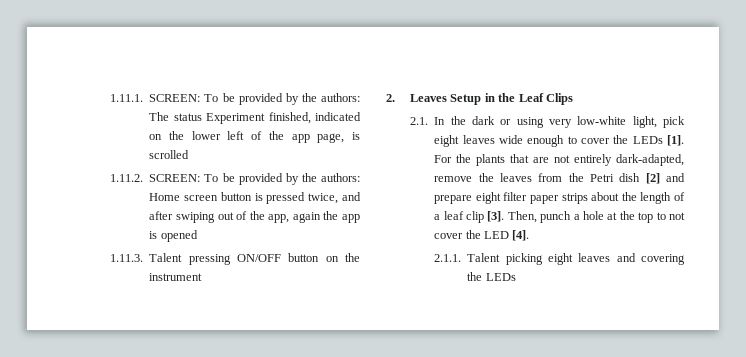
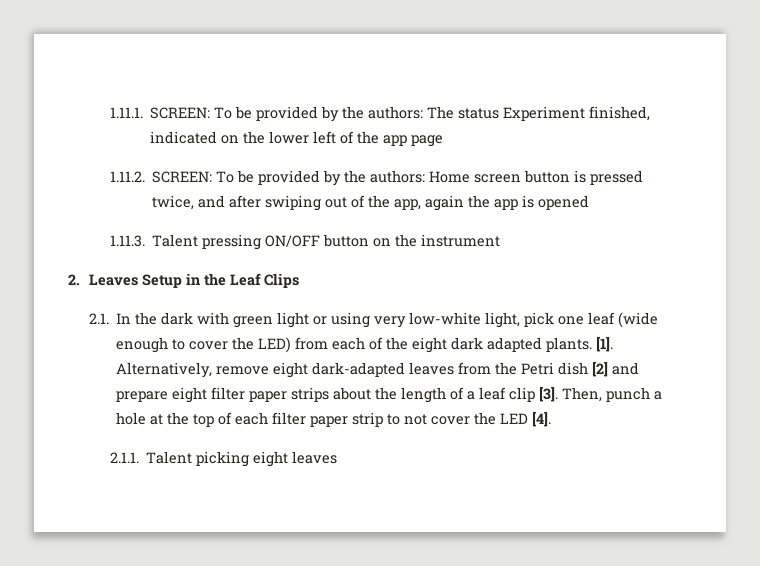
- 1.11.1. SCREEN: To be provided by the authors: The status Experiment finished, indicated on the lower left of the app page, is scrolled
+ 1.11.1. SCREEN: To be provided by the authors: The status Experiment finished, indicated on the lower left of the app page
- 2.1. In the dark or using very low-white light, pick eight leaves wide enough to cover the LEDs [1]. For the plants that are not entirely dark-adapted, remove the leaves from the Petri dish [2] and prepare eight filter paper strips about the length of a leaf clip [3].
+ 2.1. In the dark with green light or using very low-white light, pick one leaf (wide enough to cover the LED) from each of the eight dark adapted plants. [1]. Alternatively, remove eight dark-adapted leaves from the Petri dish [2] and prepare eight filter paper strips about the length of a leaf clip [3].
- Then, punch a hole at the top to not cover the LED [4].
+ Then, punch a hole at the top of each filter paper strip to not cover the LED [4].
- 2.1.1. Talent picking eight leaves and covering the LEDs
+ 2.1.1. Talent picking eight leaves

